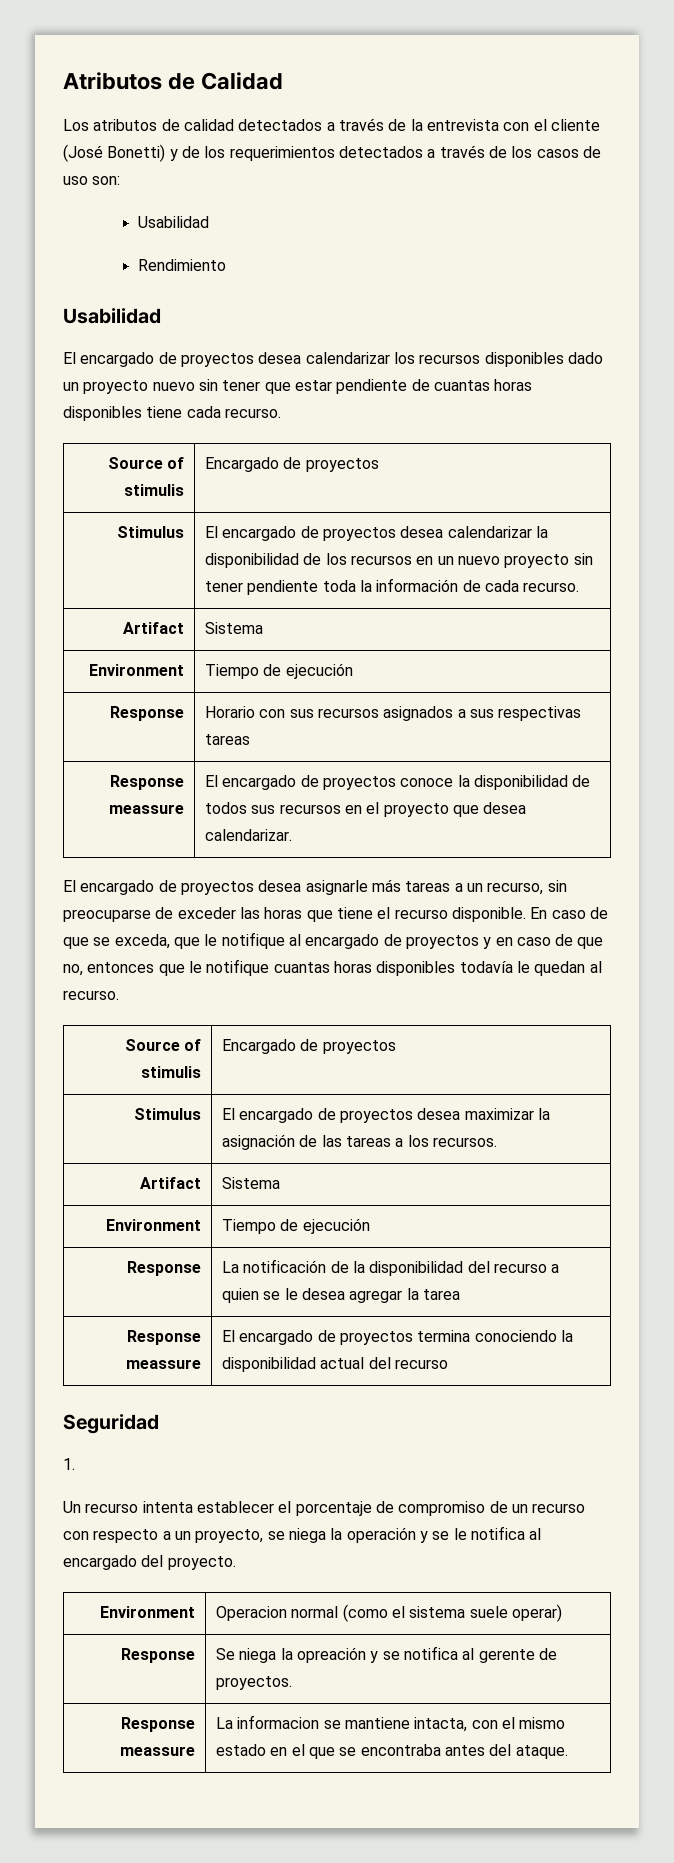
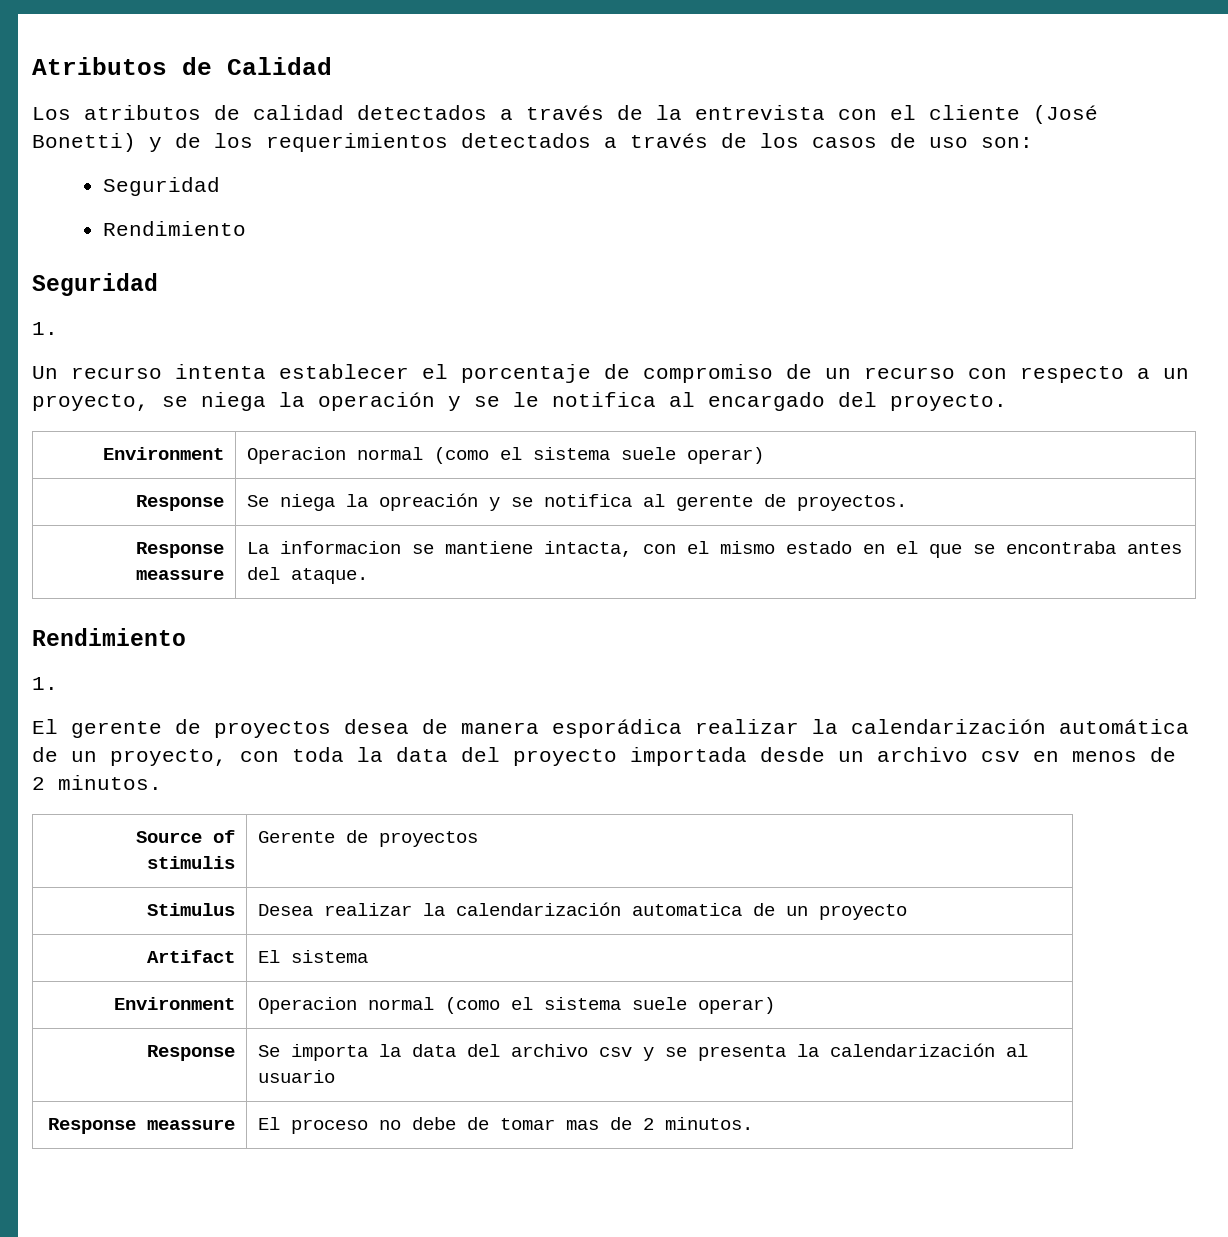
  Los atributos de calidad detectados a través de la entrevista con el cliente (José Bonetti) y de los requerimientos detectados a través de los casos de uso son:
- Usabilidad
+ Seguridad
  Rendimiento
- Usabilidad
- El encargado de proyectos desea calendarizar los recursos disponibles dado un proyecto nuevo sin tener que estar pendiente de cuantas horas disponibles tiene cada recurso.
- Source of stimulis | Encargado de proyectos
- Stimulus | El encargado de proyectos desea calendarizar la disponibilidad de los recursos en un nuevo proyecto sin tener pendiente toda la información de cada recurso.
- Artifact | Sistema
- Environment | Tiempo de ejecución
- Response | Horario con sus recursos asignados a sus respectivas tareas
- Response meassure | El encargado de proyectos conoce la disponibilidad de todos sus recursos en el proyecto que desea calendarizar.
- El encargado de proyectos desea asignarle más tareas a un recurso, sin preocuparse de exceder las horas que tiene el recurso disponible. En caso de que se exceda, que le notifique al encargado de proyectos y en caso de que no, entonces que le notifique cuantas horas disponibles todavía le quedan al recurso.
- Source of stimulis | Encargado de proyectos
- Stimulus | El encargado de proyectos desea maximizar la asignación de las tareas a los recursos.
- Artifact | Sistema
- Environment | Tiempo de ejecución
- Response | La notificación de la disponibilidad del recurso a quien se le desea agregar la tarea
- Response meassure | El encargado de proyectos termina conociendo la disponibilidad actual del recurso
  Response meassure | La informacion se mantiene intacta, con el mismo estado en el que se encontraba antes del ataque.
+ Rendimiento
+ 1.
+ El gerente de proyectos desea de manera esporádica realizar la calendarización automática de un proyecto, con toda la data del proyecto importada desde un archivo csv en menos de 2 minutos.
+ Source of stimulis | Gerente de proyectos
+ Stimulus | Desea realizar la calendarización automatica de un proyecto
+ Artifact | El sistema
+ Environment | Operacion normal (como el sistema suele operar)
+ Response | Se importa la data del archivo csv y se presenta la calendarización al usuario
+ Response meassure | El proceso no debe de tomar mas de 2 minutos.

